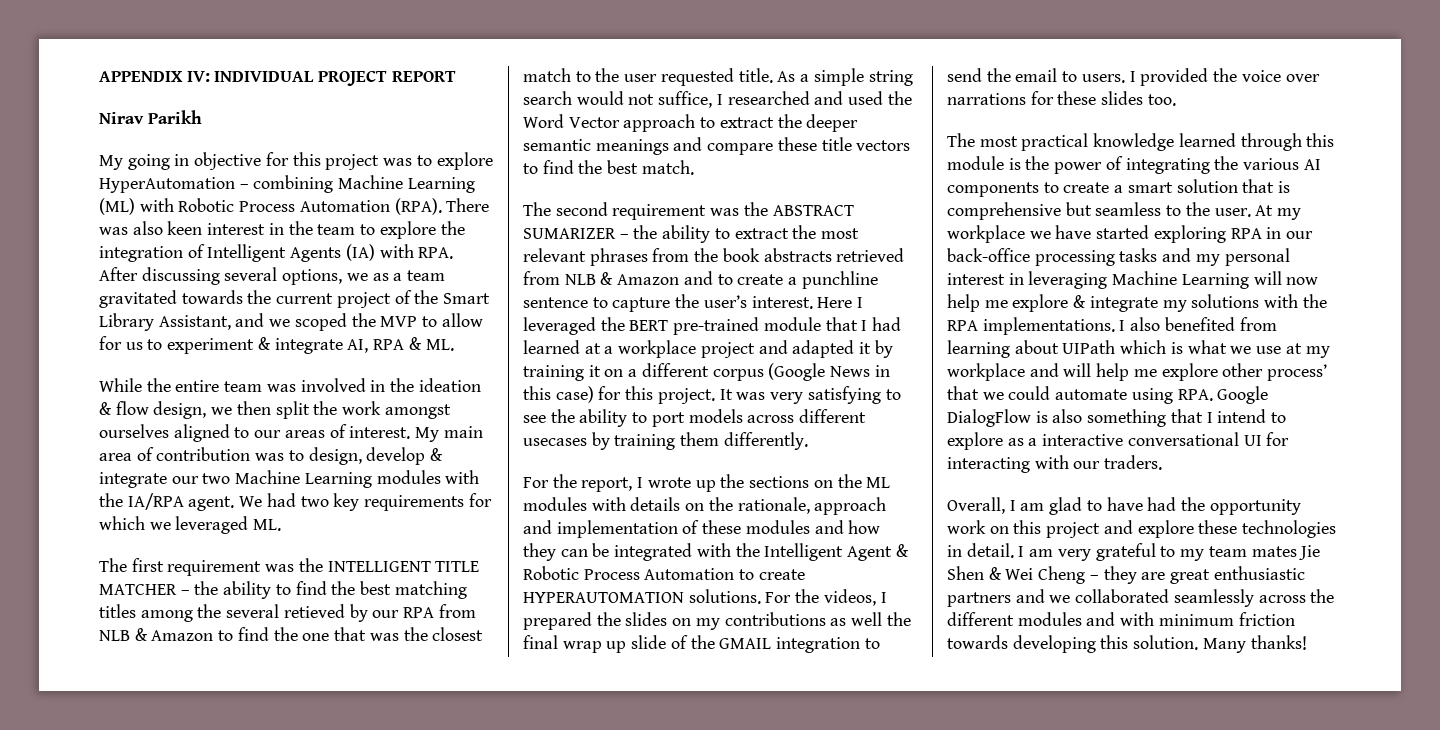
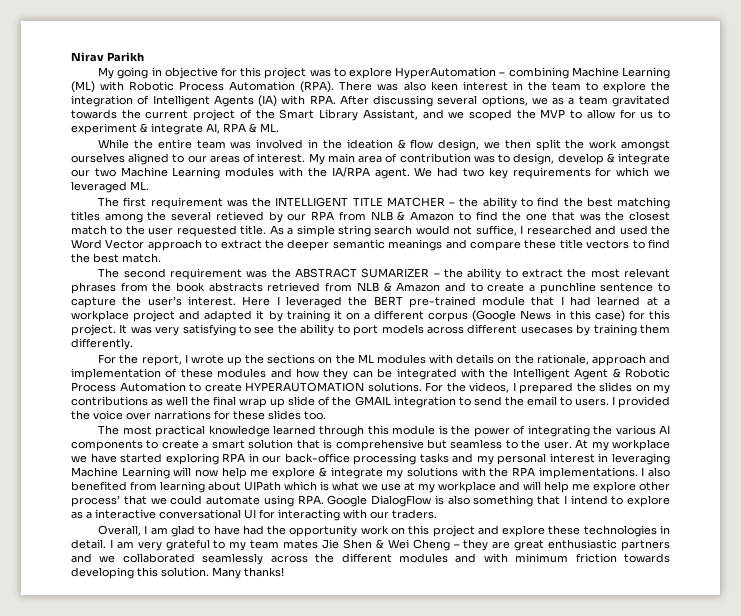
- APPENDIX IV: INDIVIDUAL PROJECT REPORT

